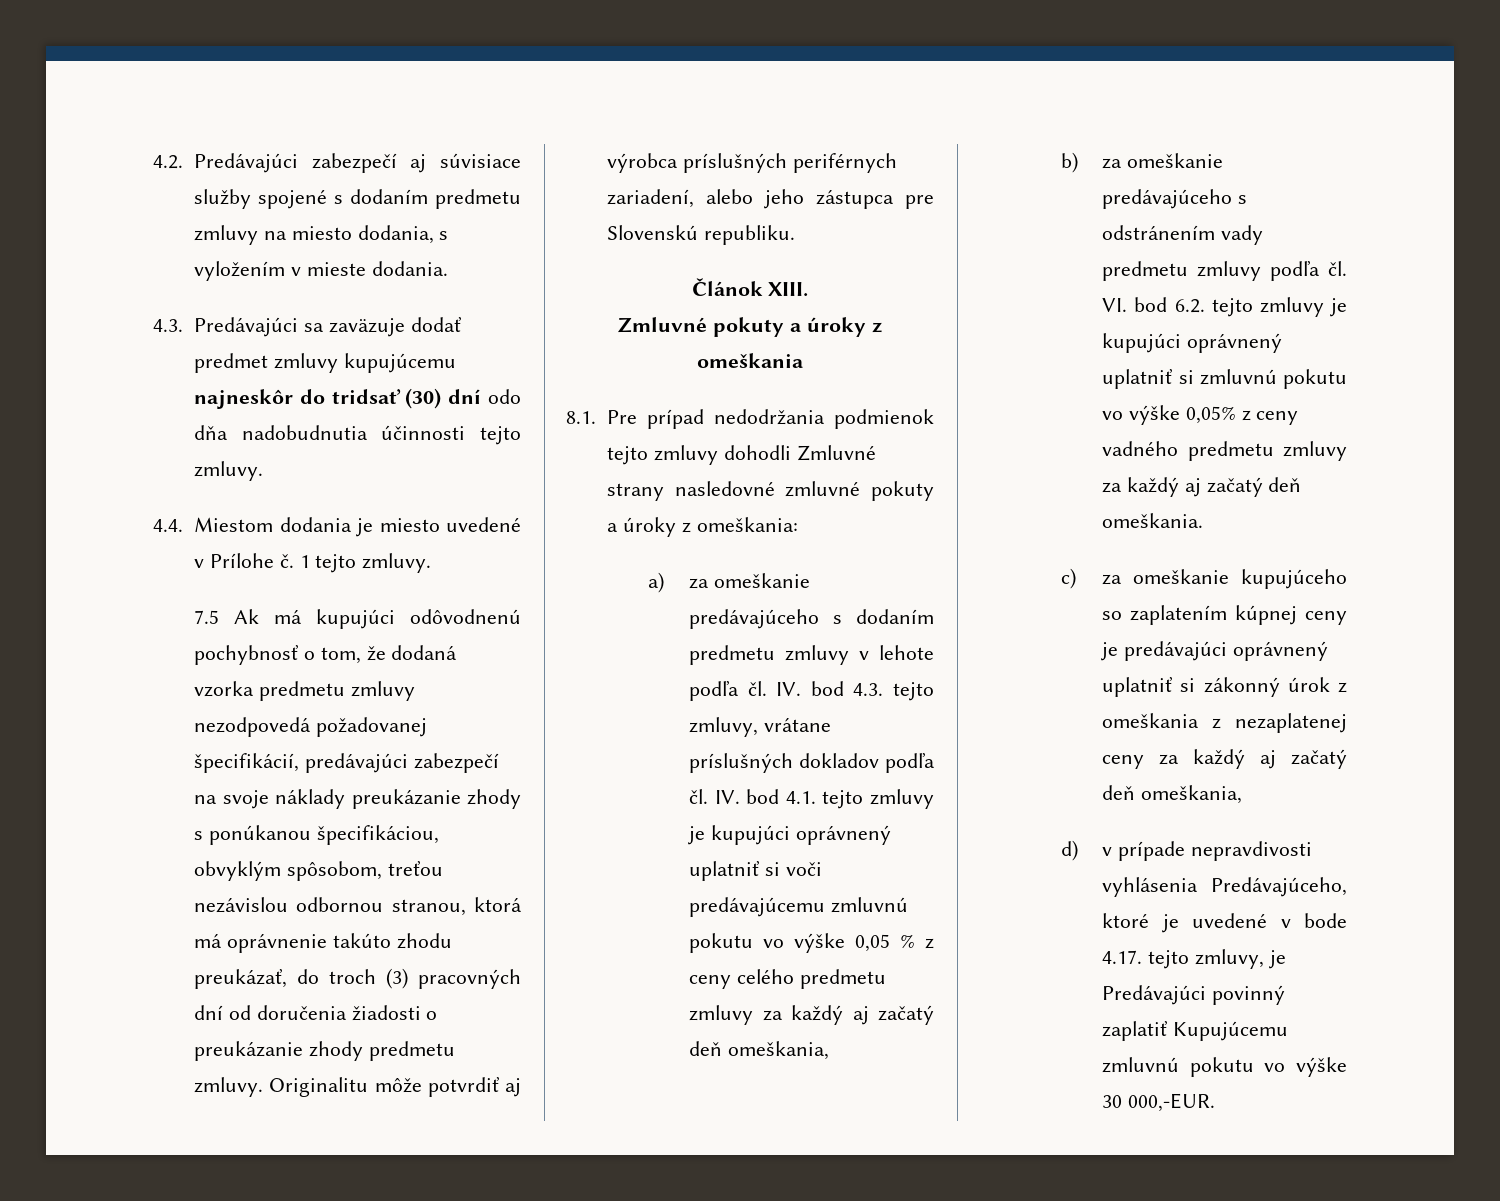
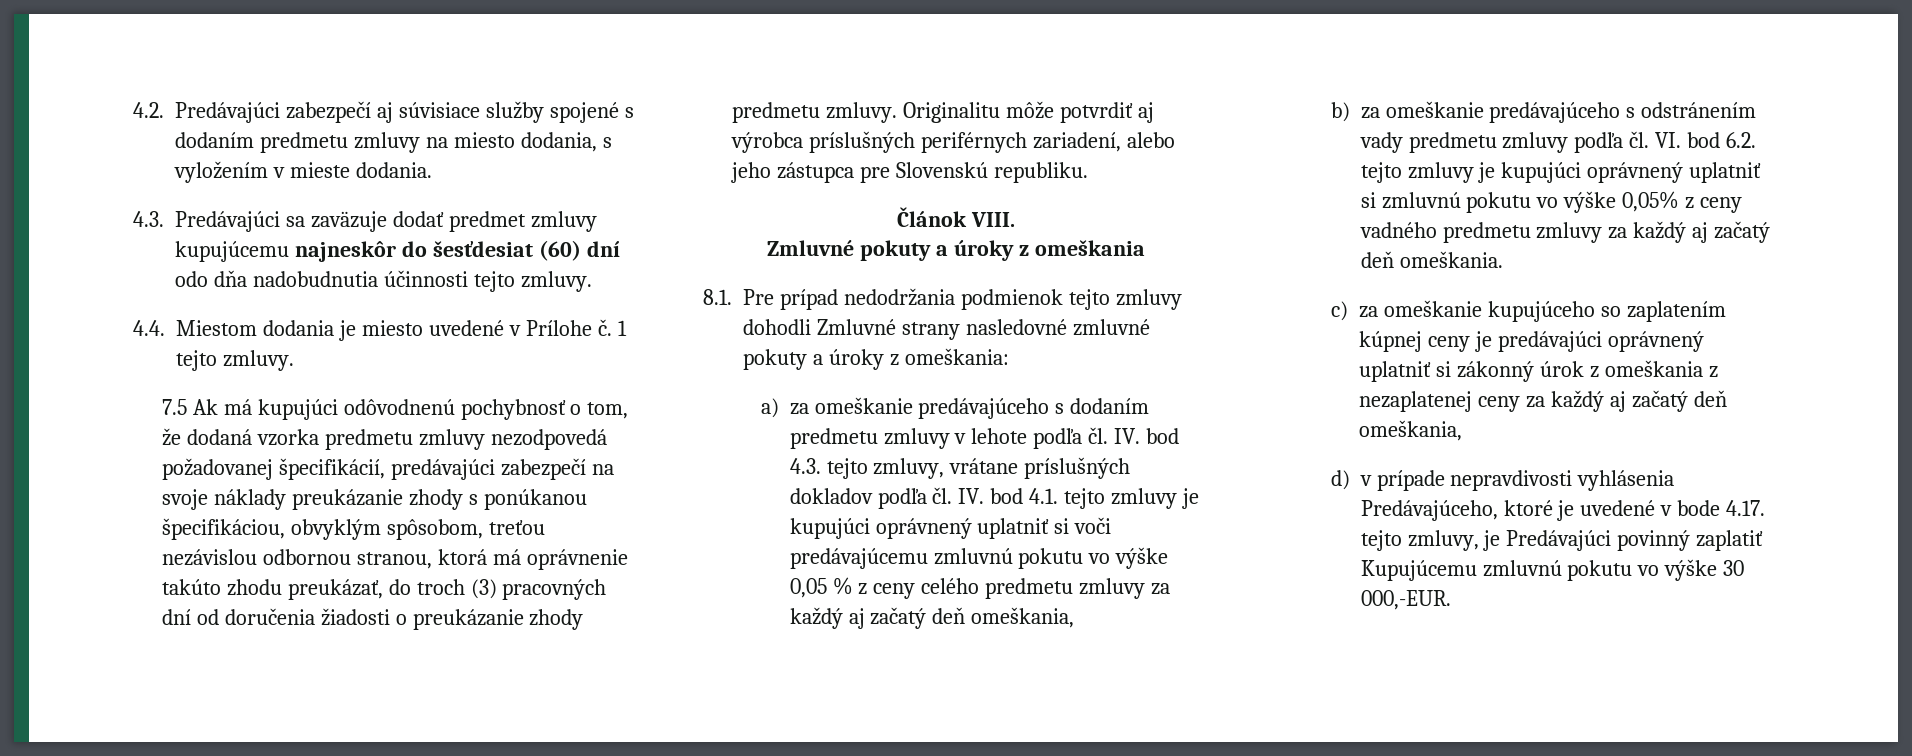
- 4.3. Predávajúci sa zaväzuje dodať predmet zmluvy kupujúcemu najneskôr do tridsať (30) dní odo dňa nadobudnutia účinnosti tejto zmluvy.
+ 4.3. Predávajúci sa zaväzuje dodať predmet zmluvy kupujúcemu najneskôr do šesťdesiat (60) dní odo dňa nadobudnutia účinnosti tejto zmluvy.
- Článok XIII.
+ Článok VIII.

